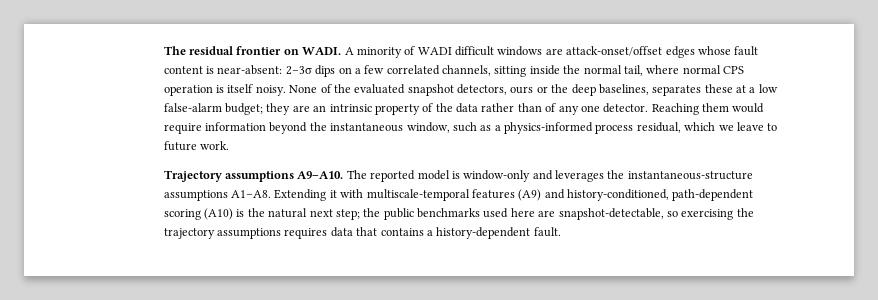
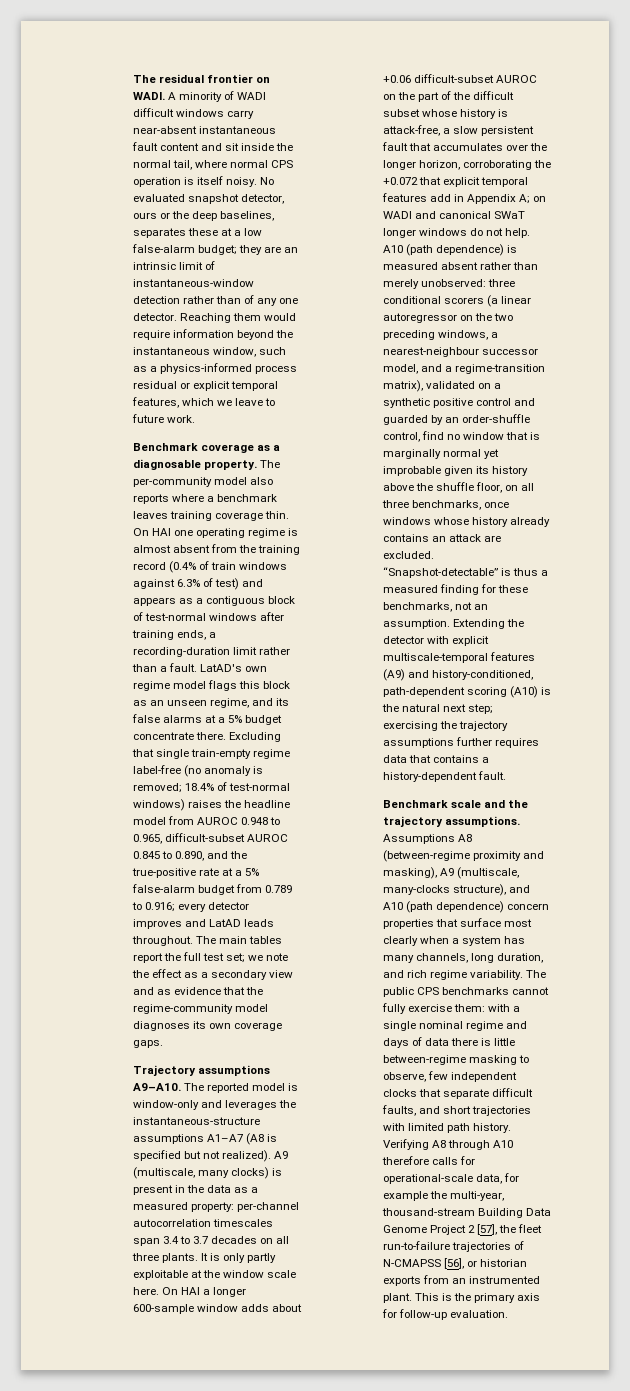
- A minority of WADI difficult windows are attack-onset/offset edges whose fault content is near-absent: 2–3σ dips on a few correlated channels, sitting inside the normal tail, where normal CPS operation is itself noisy.
+ A minority of WADI difficult windows carry near-absent instantaneous fault content and sit inside the normal tail, where normal CPS operation is itself noisy.
- None of the evaluated snapshot detectors, ours or the deep baselines, separates these at a low false-alarm budget; they are an intrinsic property of the data rather than of any one detector.
+ No evaluated snapshot detector, ours or the deep baselines, separates these at a low false-alarm budget; they are an intrinsic limit of instantaneous-window detection rather than of any one detector.
- Reaching them would require information beyond the instantaneous window, such as a physics-informed process residual, which we leave to future work.
+ Reaching them would require information beyond the instantaneous window, such as a physics-informed process residual or explicit temporal features, which we leave to future work.
+ Benchmark coverage as a diagnosable property. The per-community model also reports where a benchmark leaves training coverage thin. On HAI one operating regime is almost absent from the training record (0.4% of train windows against 6.3% of test) and appears as a contiguous block of test-normal windows after training ends, a recording-duration limit rather than a fault. LatAD's own regime model flags this block as an unseen regime, and its false alarms at a 5% budget concentrate there. Excluding that single train-empty regime label-free (no anomaly is removed; 18.4% of test-normal windows) raises the headline model from AUROC 0.948 to 0.965, difficult-subset AUROC 0.845 to 0.890, and the true-positive rate at a 5% false-alarm budget from 0.789 to 0.916; every detector improves and LatAD leads throughout. The main tables report the full test set; we note the effect as a secondary view and as evidence that the regime-community model diagnoses its own coverage gaps.
- The reported model is window-only and leverages the instantaneous-structure assumptions A1–A8. Extending it with multiscale-temporal features (A9) and history-conditioned, path-dependent scoring (A10) is the natural next step; the public benchmarks used here are snapshot-detectable, so exercising the trajectory assumptions requires data that contains a history-dependent fault.
+ The reported model is window-only and leverages the instantaneous-structure assumptions A1–A7 (A8 is specified but not realized). A9 (multiscale, many clocks) is present in the data as a measured property: per-channel autocorrelation timescales span 3.4 to 3.7 decades on all three plants. It is only partly exploitable at the window scale here. On HAI a longer 600-sample window adds about +0.06 difficult-subset AUROC on the part of the difficult subset whose history is attack-free, a slow persistent fault that accumulates over the longer horizon, corroborating the +0.072 that explicit temporal features add in Appendix A; on WADI and canonical SWaT longer windows do not help. A10 (path dependence) is measured absent rather than merely unobserved: three conditional scorers (a linear autoregressor on the two preceding windows, a nearest-neighbour successor model, and a regime-transition matrix), validated on a synthetic positive control and guarded by an order-shuffle control, find no window that is marginally normal yet improbable given its history above the shuffle floor, on all three benchmarks, once windows whose history already contains an attack are excluded. “Snapshot-detectable” is thus a measured finding for these benchmarks, not an assumption. Extending the detector with explicit multiscale-temporal features (A9) and history-conditioned, path-dependent scoring (A10) is the natural next step; exercising the trajectory assumptions further requires data that contains a history-dependent fault.
+ Benchmark scale and the trajectory assumptions. Assumptions A8 (between-regime proximity and masking), A9 (multiscale, many-clocks structure), and A10 (path dependence) concern properties that surface most clearly when a system has many channels, long duration, and rich regime variability. The public CPS benchmarks cannot fully exercise them: with a single nominal regime and days of data there is little between-regime masking to observe, few independent clocks that separate difficult faults, and short trajectories with limited path history. Verifying A8 through A10 therefore calls for operational-scale data, for example the multi-year, thousand-stream Building Data Genome Project 2 [57], the fleet run-to-failure trajectories of N-CMAPSS [56], or historian exports from an instrumented plant. This is the primary axis for follow-up evaluation.

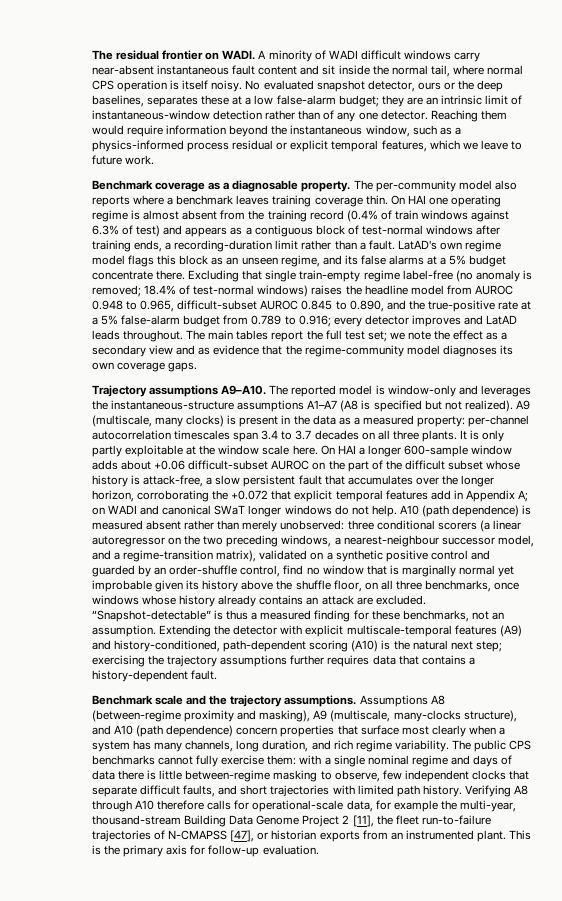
- Verifying A8 through A10 therefore calls for operational-scale data, for example the multi-year, thousand-stream Building Data Genome Project 2 [57], the fleet run-to-failure trajectories of N-CMAPSS [56], or historian exports from an instrumented plant.
+ Verifying A8 through A10 therefore calls for operational-scale data, for example the multi-year, thousand-stream Building Data Genome Project 2 [11], the fleet run-to-failure trajectories of N-CMAPSS [47], or historian exports from an instrumented plant.

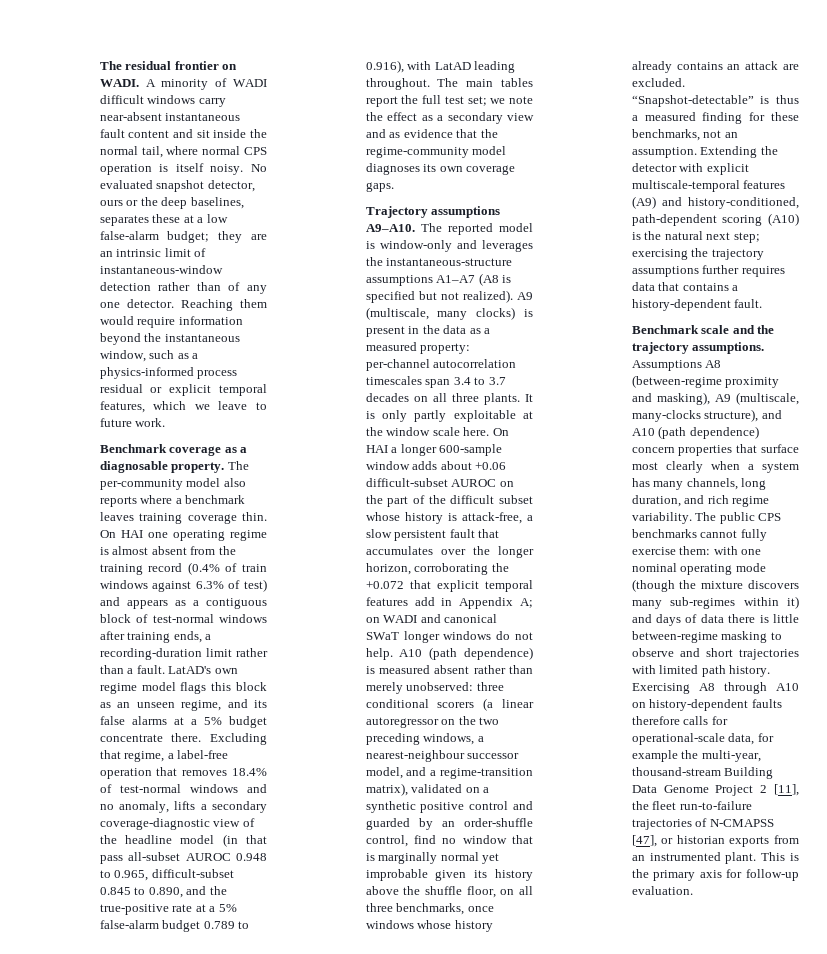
- Excluding that single train-empty regime label-free (no anomaly is removed; 18.4% of test-normal windows) raises the headline model from AUROC 0.948 to 0.965, difficult-subset AUROC 0.845 to 0.890, and the true-positive rate at a 5% false-alarm budget from 0.789 to 0.916; every detector improves and LatAD leads throughout.
+ Excluding that regime, a label-free operation that removes 18.4% of test-normal windows and no anomaly, lifts a secondary coverage-diagnostic view of the headline model (in that pass all-subset AUROC 0.948 to 0.965, difficult-subset 0.845 to 0.890, and the true-positive rate at a 5% false-alarm budget 0.789 to 0.916), with LatAD leading throughout.
- The public CPS benchmarks cannot fully exercise them: with a single nominal regime and days of data there is little between-regime masking to observe, few independent clocks that separate difficult faults, and short trajectories with limited path history.
+ The public CPS benchmarks cannot fully exercise them: with one nominal operating mode (though the mixture discovers many sub-regimes within it) and days of data there is little between-regime masking to observe and short trajectories with limited path history.
- Verifying A8 through A10 therefore calls for operational-scale data, for example the multi-year, thousand-stream Building Data Genome Project 2 [11], the fleet run-to-failure trajectories of N-CMAPSS [47], or historian exports from an instrumented plant.
+ Exercising A8 through A10 on history-dependent faults therefore calls for operational-scale data, for example the multi-year, thousand-stream Building Data Genome Project 2 [11], the fleet run-to-failure trajectories of N-CMAPSS [47], or historian exports from an instrumented plant.

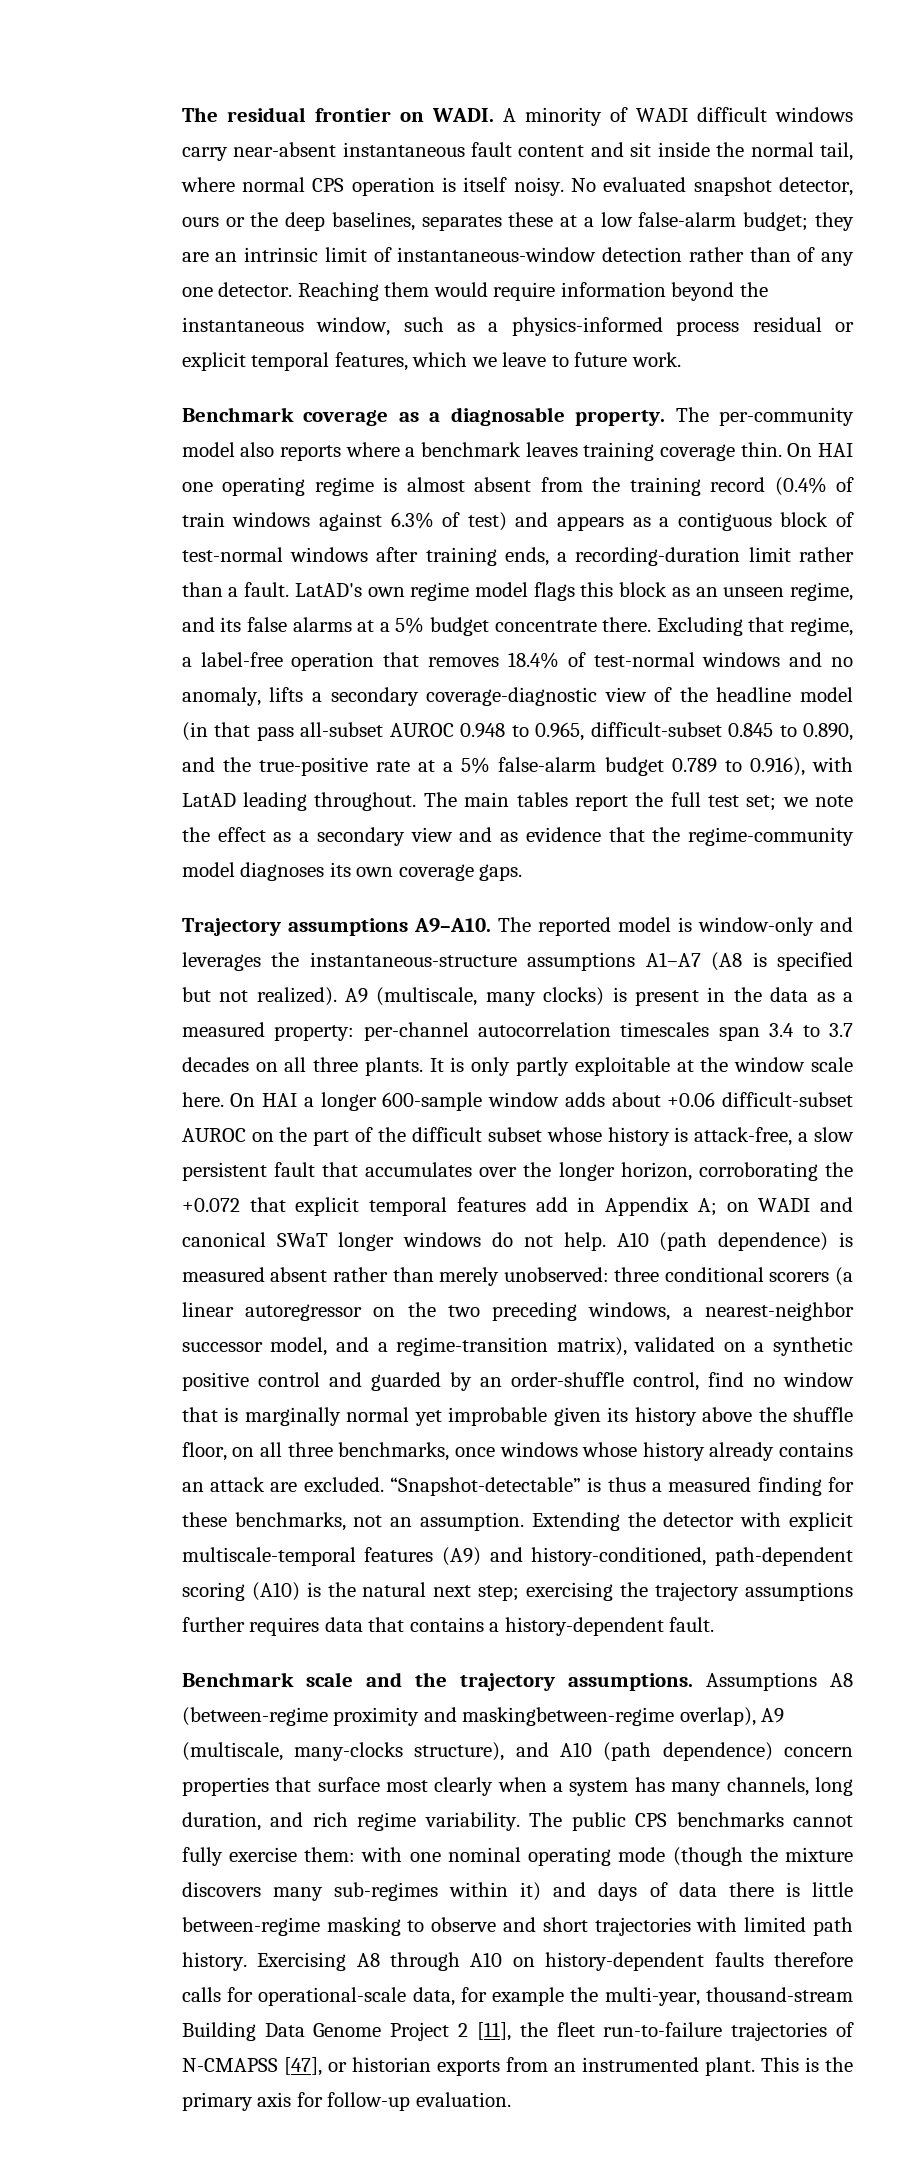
- three conditional scorers (a linear autoregressor on the two preceding windows, a nearest-neighbour successor model, and a regime-transition matrix), validated on a synthetic positive control and guarded by an order-shuffle control, find no window that is marginally normal yet improbable given its history above the shuffle floor, on all three benchmarks, once windows whose history already contains an attack are excluded.
+ three conditional scorers (a linear autoregressor on the two preceding windows, a nearest-neighbor successor model, and a regime-transition matrix), validated on a synthetic positive control and guarded by an order-shuffle control, find no window that is marginally normal yet improbable given its history above the shuffle floor, on all three benchmarks, once windows whose history already contains an attack are excluded.
- Assumptions A8 (between-regime proximity and masking), A9 (multiscale, many-clocks structure), and A10 (path dependence) concern properties that surface most clearly when a system has many channels, long duration, and rich regime variability.
+ Assumptions A8 (between-regime proximity and maskingbetween-regime overlap), A9 (multiscale, many-clocks structure), and A10 (path dependence) concern properties that surface most clearly when a system has many channels, long duration, and rich regime variability.

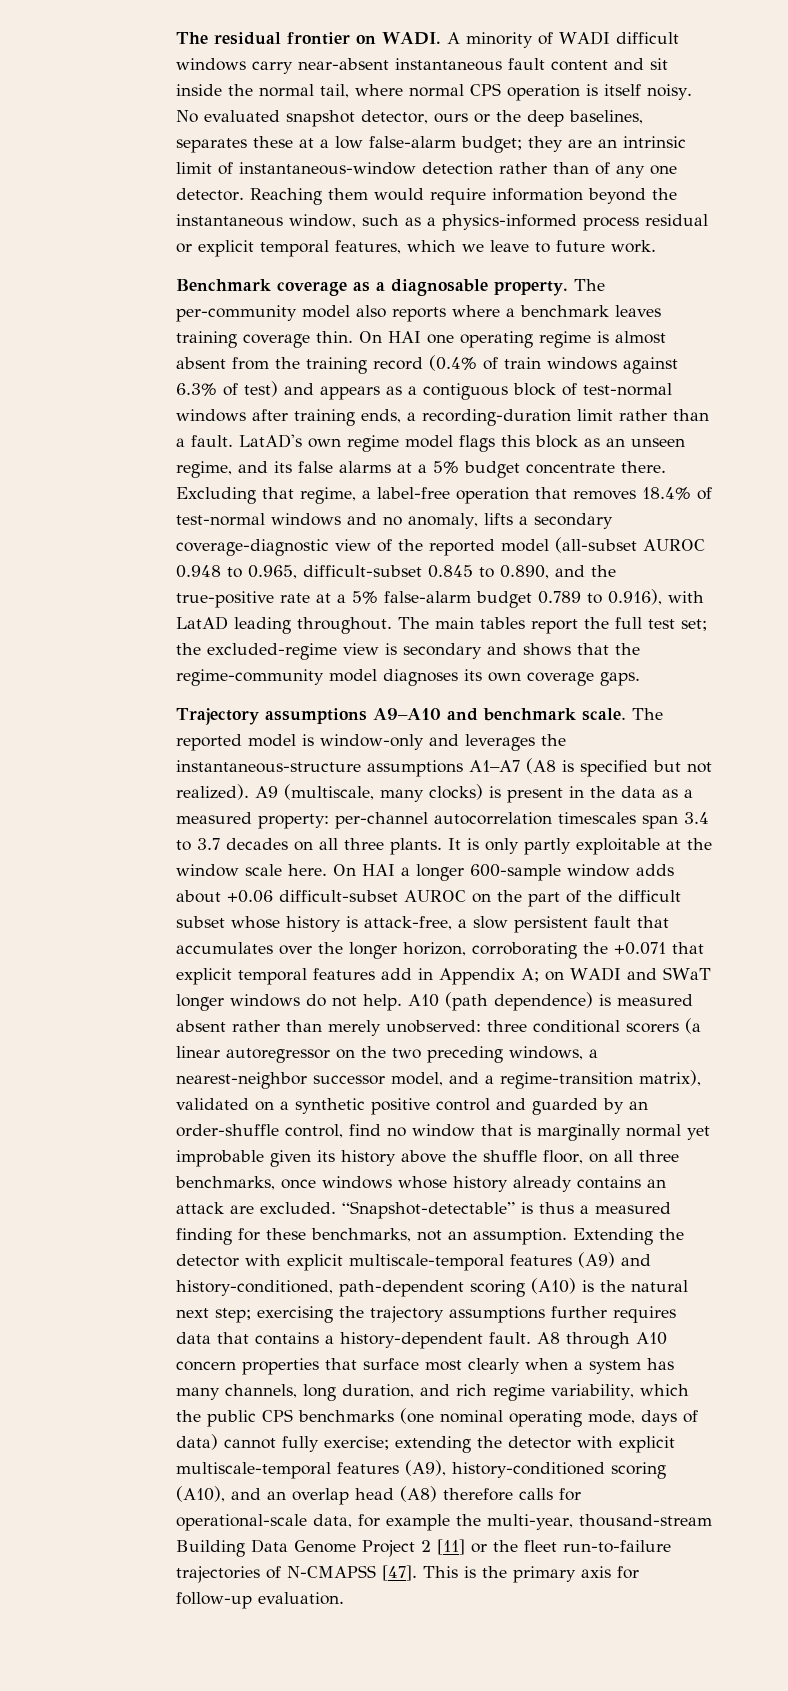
- Excluding that regime, a label-free operation that removes 18.4% of test-normal windows and no anomaly, lifts a secondary coverage-diagnostic view of the headline model (in that pass all-subset AUROC 0.948 to 0.965, difficult-subset 0.845 to 0.890, and the true-positive rate at a 5% false-alarm budget 0.789 to 0.916), with LatAD leading throughout.
+ Excluding that regime, a label-free operation that removes 18.4% of test-normal windows and no anomaly, lifts a secondary coverage-diagnostic view of the reported model (all-subset AUROC 0.948 to 0.965, difficult-subset 0.845 to 0.890, and the true-positive rate at a 5% false-alarm budget 0.789 to 0.916), with LatAD leading throughout.
- The main tables report the full test set; we note the effect as a secondary view and as evidence that the regime-community model diagnoses its own coverage gaps.
+ The main tables report the full test set; the excluded-regime view is secondary and shows that the regime-community model diagnoses its own coverage gaps.
- Trajectory assumptions A9–A10.
+ Trajectory assumptions A9–A10 and benchmark scale.
- On HAI a longer 600-sample window adds about +0.06 difficult-subset AUROC on the part of the difficult subset whose history is attack-free, a slow persistent fault that accumulates over the longer horizon, corroborating the +0.072 that explicit temporal features add in Appendix A; on WADI and canonical SWaT longer windows do not help.
+ On HAI a longer 600-sample window adds about +0.06 difficult-subset AUROC on the part of the difficult subset whose history is attack-free, a slow persistent fault that accumulates over the longer horizon, corroborating the +0.071 that explicit temporal features add in Appendix A; on WADI and SWaT longer windows do not help.
- exercising the trajectory assumptions further requires data that contains a history-dependent fault.
- Benchmark scale and the trajectory assumptions. Assumptions A8 (between-regime proximity and maskingbetween-regime overlap), A9 (multiscale, many-clocks structure), and A10 (path dependence) concern properties that surface most clearly when a system has many channels, long duration, and rich regime variability. The public CPS benchmarks cannot fully exercise them: with one nominal operating mode (though the mixture discovers many sub-regimes within it) and days of data there is little between-regime masking to observe and short trajectories with limited path history. Exercising A8 through A10 on history-dependent faults therefore calls for operational-scale data, for example the multi-year, thousand-stream Building Data Genome Project 2 [11], the fleet run-to-failure trajectories of N-CMAPSS [47], or historian exports from an instrumented plant.
+ exercising the trajectory assumptions further requires data that contains a history-dependent fault. A8 through A10 concern properties that surface most clearly when a system has many channels, long duration, and rich regime variability, which the public CPS benchmarks (one nominal operating mode, days of data) cannot fully exercise; extending the detector with explicit multiscale-temporal features (A9), history-conditioned scoring (A10), and an overlap head (A8) therefore calls for operational-scale data, for example the multi-year, thousand-stream Building Data Genome Project 2 [11] or the fleet run-to-failure trajectories of N-CMAPSS [47].

